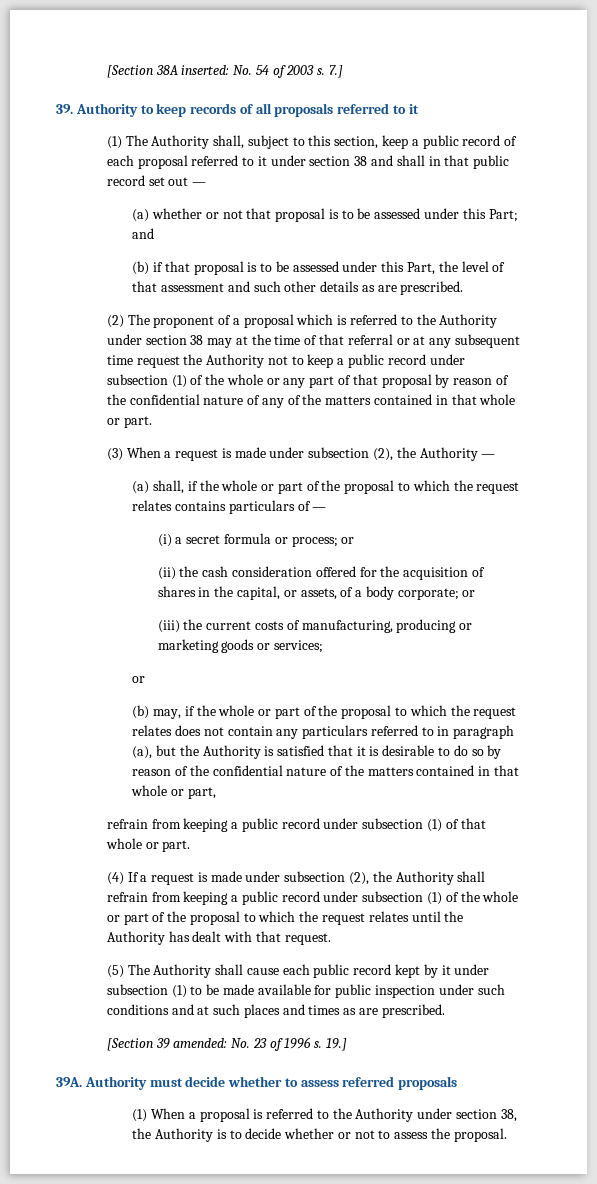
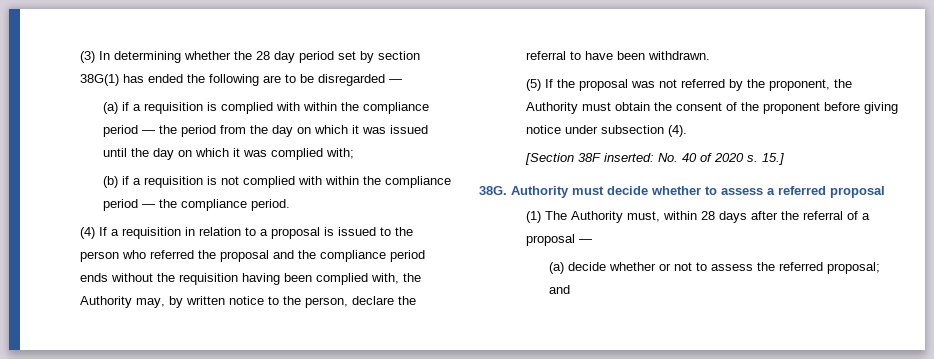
- [Section 38A inserted: No. 54 of 2003 s. 7.]
- 39. Authority to keep records of all proposals referred to it
- (1) The Authority shall, subject to this section, keep a public record of each proposal referred to it under section 38 and shall in that public record set out —
- (a) whether or not that proposal is to be assessed under this Part; and
- (b) if that proposal is to be assessed under this Part, the level of that assessment and such other details as are prescribed.
- (2) The proponent of a proposal which is referred to the Authority under section 38 may at the time of that referral or at any subsequent time request the Authority not to keep a public record under subsection (1) of the whole or any part of that proposal by reason of the confidential nature of any of the matters contained in that whole or part.
- (3) When a request is made under subsection (2), the Authority —
- (a) shall, if the whole or part of the proposal to which the request relates contains particulars of —
- (i) a secret formula or process; or
- (ii) the cash consideration offered for the acquisition of shares in the capital, or assets, of a body corporate; or
- (iii) the current costs of manufacturing, producing or marketing goods or services;
- or
- (b) may, if the whole or part of the proposal to which the request relates does not contain any particulars referred to in paragraph (a), but the Authority is satisfied that it is desirable to do so by reason of the confidential nature of the matters contained in that whole or part,
- refrain from keeping a public record under subsection (1) of that whole or part.
- (4) If a request is made under subsection (2), the Authority shall refrain from keeping a public record under subsection (1) of the whole or part of the proposal to which the request relates until the Authority has dealt with that request.
- (5) The Authority shall cause each public record kept by it under subsection (1) to be made available for public inspection under such conditions and at such places and times as are prescribed.
- [Section 39 amended: No. 23 of 1996 s. 19.]
- 39A.
+ (3) In determining whether the 28 day period set by section 38G(1) has ended the following are to be disregarded —
+ (a) if a requisition is complied with within the compliance period — the period from the day on which it was issued until the day on which it was complied with;
+ (b) if a requisition is not complied with within the compliance period — the compliance period.
+ (4) If a requisition in relation to a proposal is issued to the person who referred the proposal and the compliance period ends without the requisition having been complied with, the Authority may, by written notice to the person, declare the referral to have been withdrawn.
+ (5) If the proposal was not referred by the proponent, the Authority must obtain the consent of the proponent before giving notice under subsection (4).
+ [Section 38F inserted: No. 40 of 2020 s. 15.]
+ 38G.
- Authority must decide whether to assess referred proposals
- (1) When a proposal is referred to the Authority under section 38, the Authority is to decide whether or not to assess the proposal.
+ Authority must decide whether to assess a referred proposal
+ (1) The Authority must, within 28 days after the referral of a proposal —
+ (a) decide whether or not to assess the referred proposal; and

